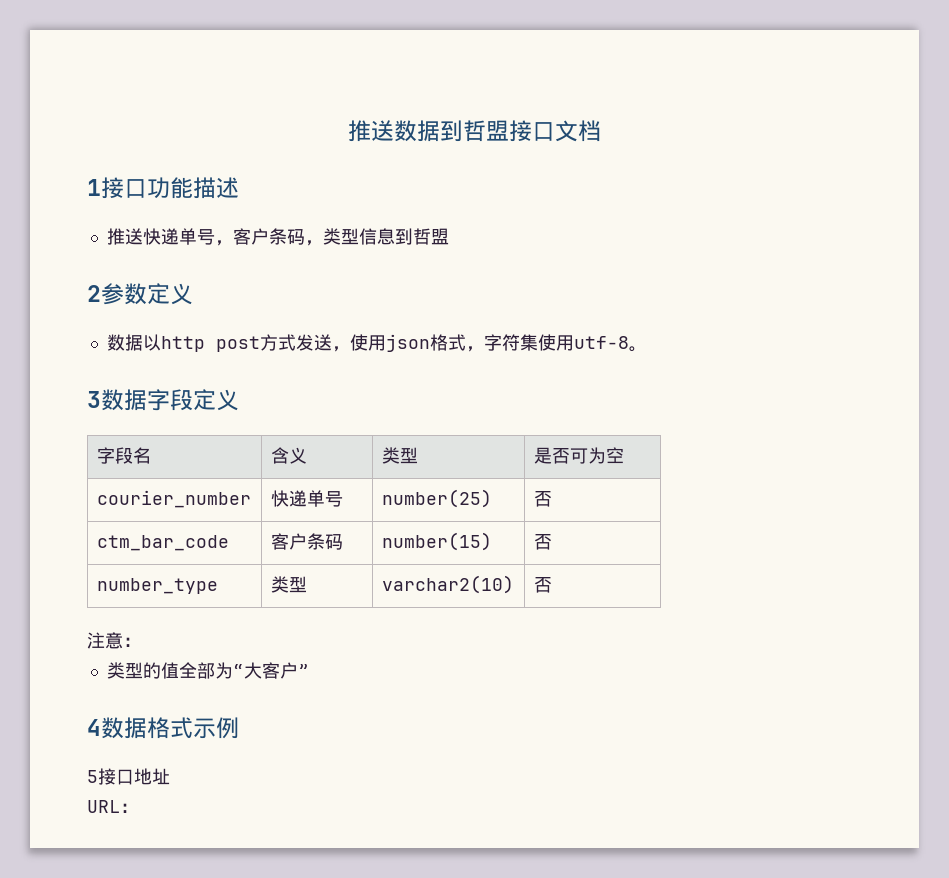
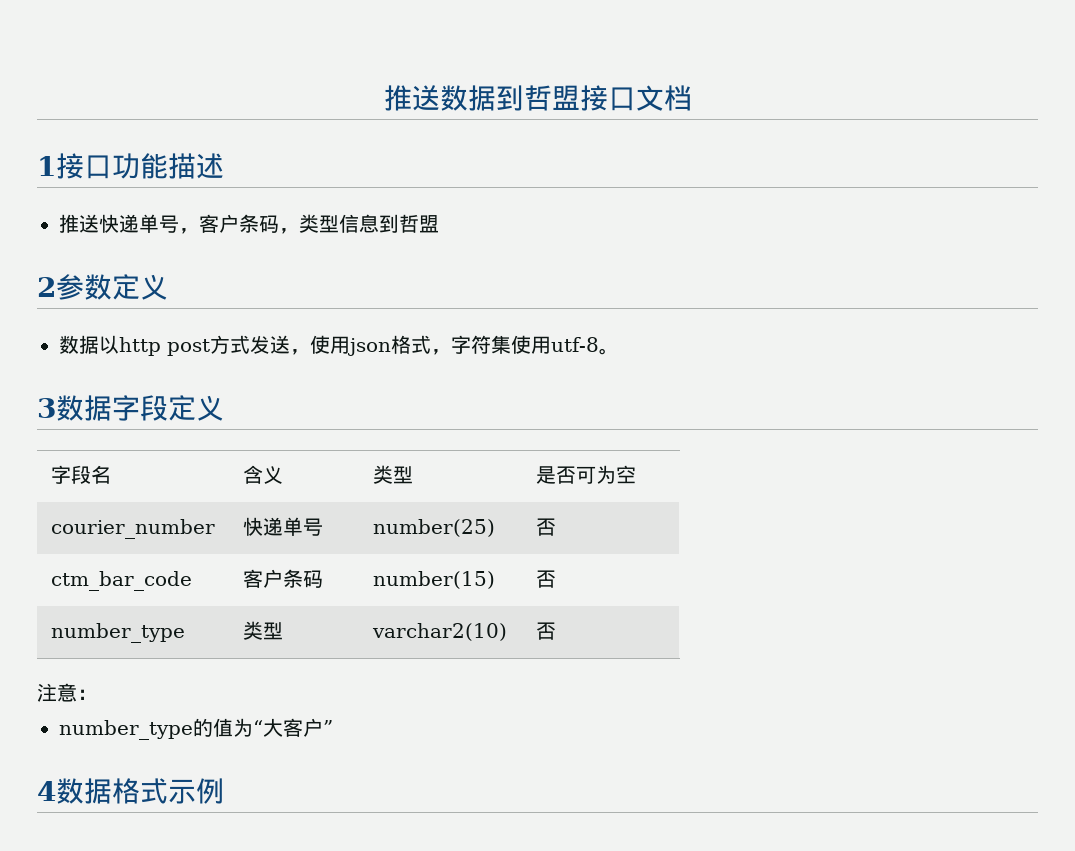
- 类型的值全部为“大客户”
+ number_type的值为“大客户”
- 5接口地址
- URL：

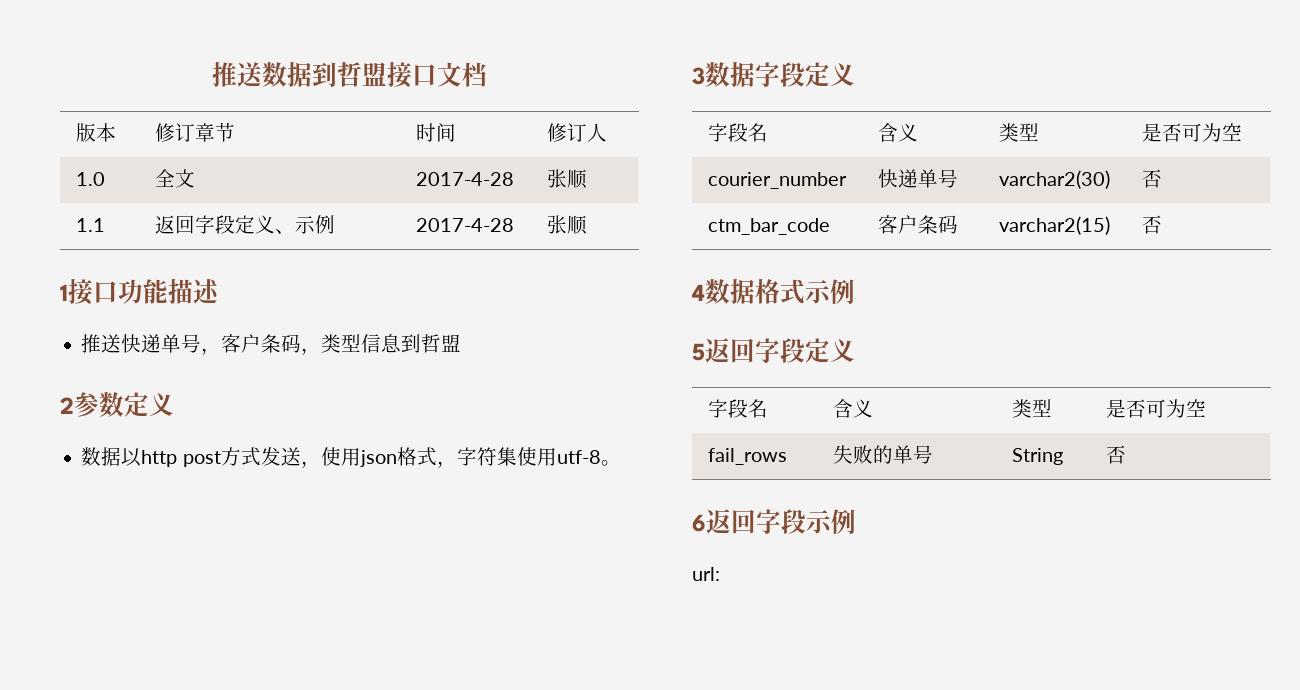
+ 版本 | 修订章节 | 时间 | 修订人
+ 1.0 | 全文 | 2017-4-28 | 张顺
+ 1.1 | 返回字段定义、示例 | 2017-4-28 | 张顺
- courier_number | 快递单号 | number(25) | 否
+ courier_number | 快递单号 | varchar2(30) | 否
- ctm_bar_code | 客户条码 | number(15) | 否
- number_type | 类型 | varchar2(10) | 否
- 注意：
- number_type的值为“大客户”
+ ctm_bar_code | 客户条码 | varchar2(15) | 否
  4数据格式示例
+ 5返回字段定义
+ 字段名 | 含义 | 类型 | 是否可为空
+ fail_rows | 失败的单号 | String | 否
+ 6返回字段示例
+ url:

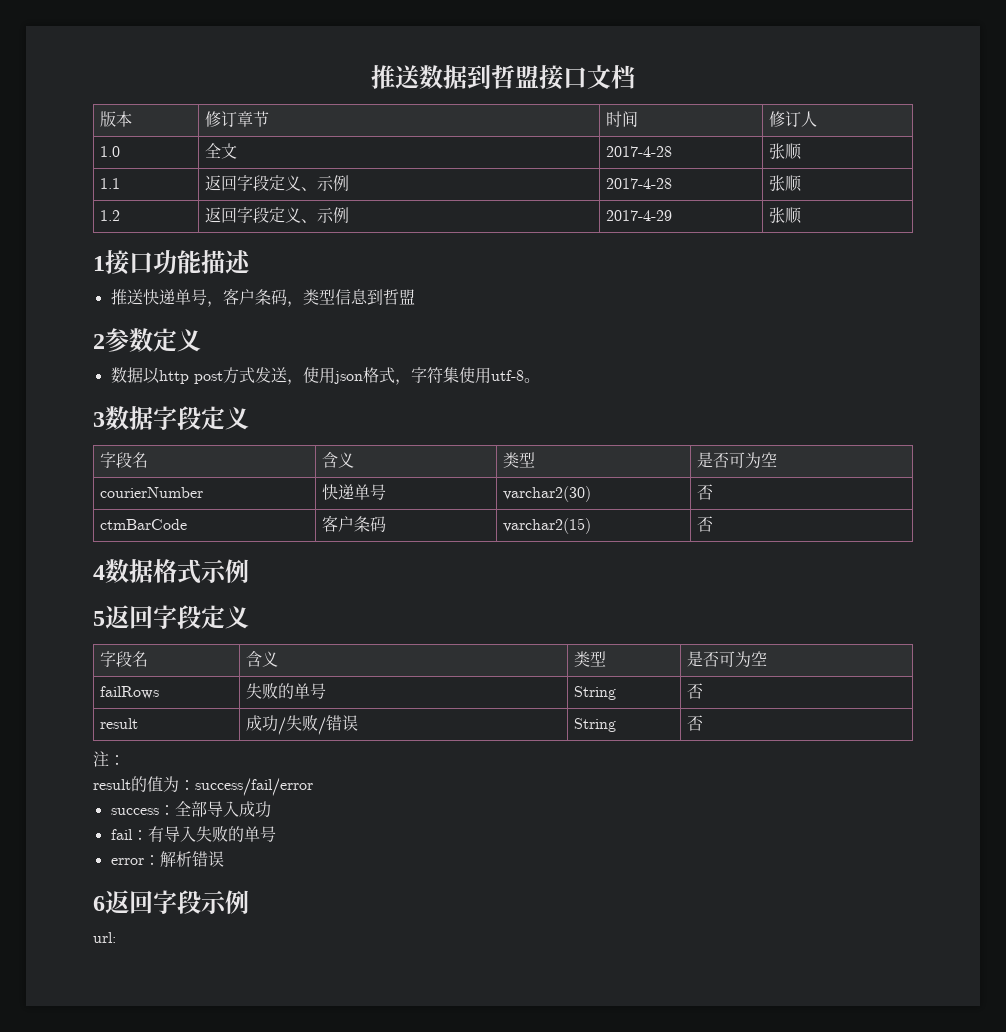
+ 1.2 | 返回字段定义、示例 | 2017-4-29 | 张顺
- courier_number | 快递单号 | varchar2(30) | 否
+ courierNumber | 快递单号 | varchar2(30) | 否
- ctm_bar_code | 客户条码 | varchar2(15) | 否
+ ctmBarCode | 客户条码 | varchar2(15) | 否
- fail_rows | 失败的单号 | String | 否
+ failRows | 失败的单号 | String | 否
+ result | 成功/失败/错误 | String | 否
+ 注：
+ result的值为：success/fail/error
+ success：全部导入成功
+ fail：有导入失败的单号
+ error：解析错误

